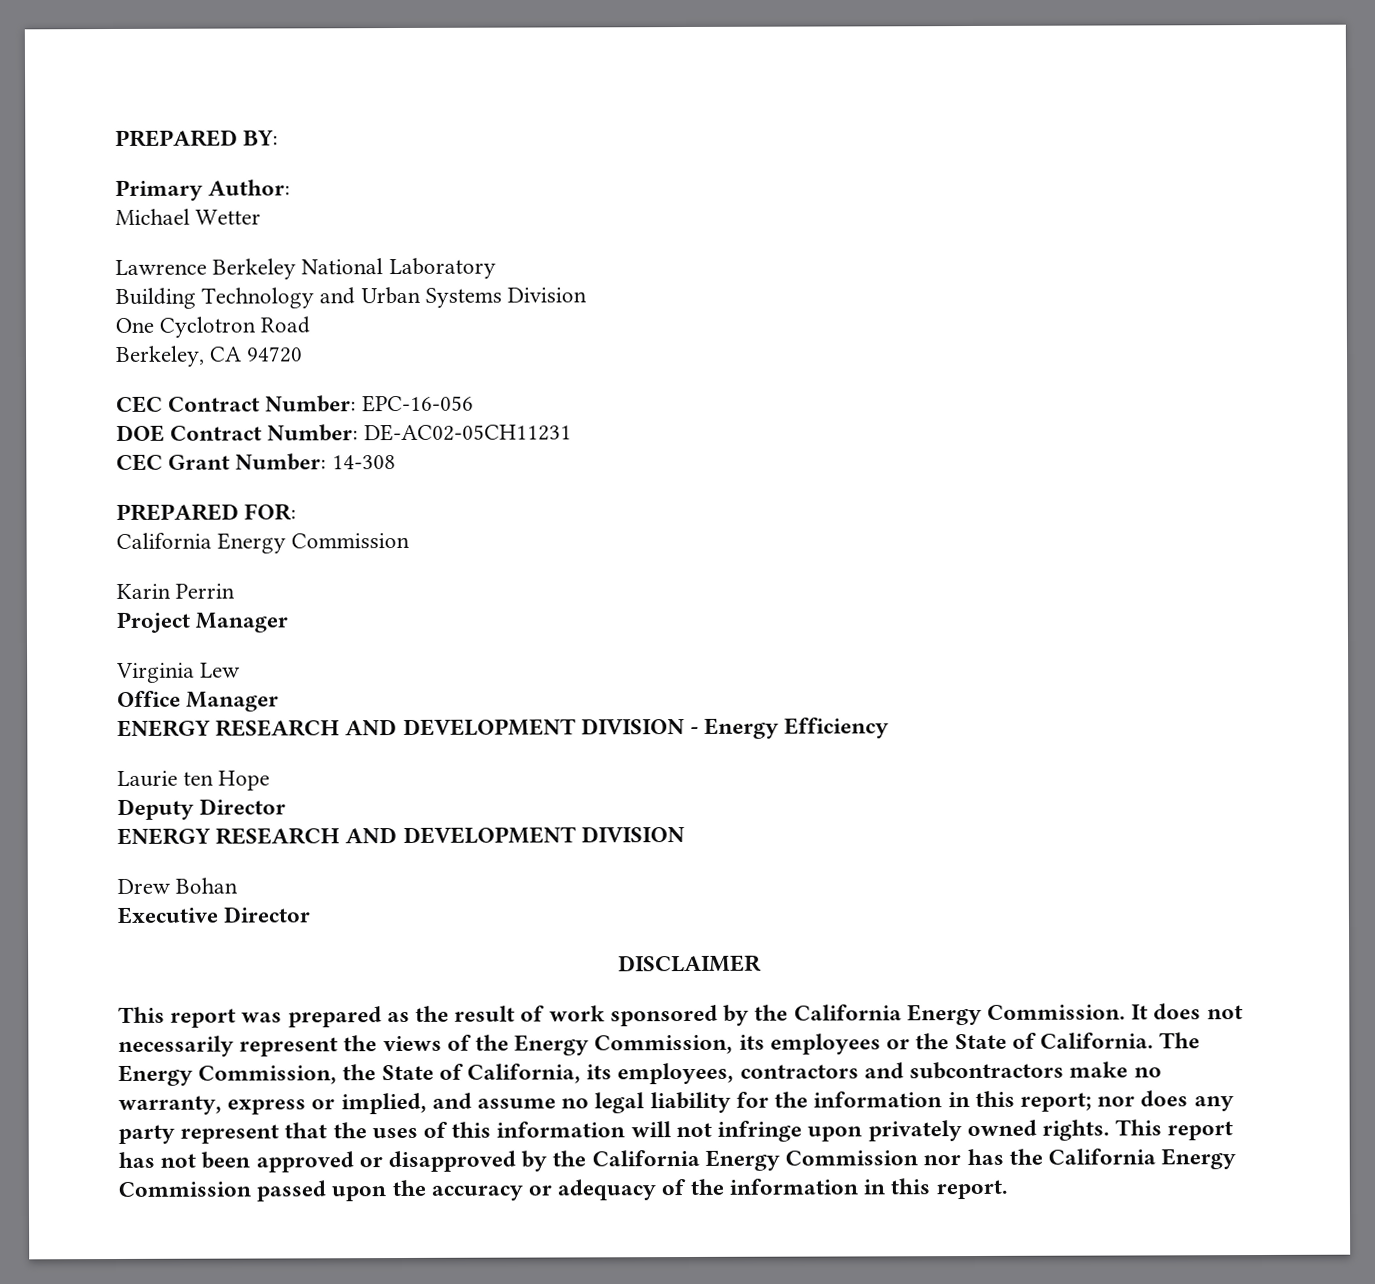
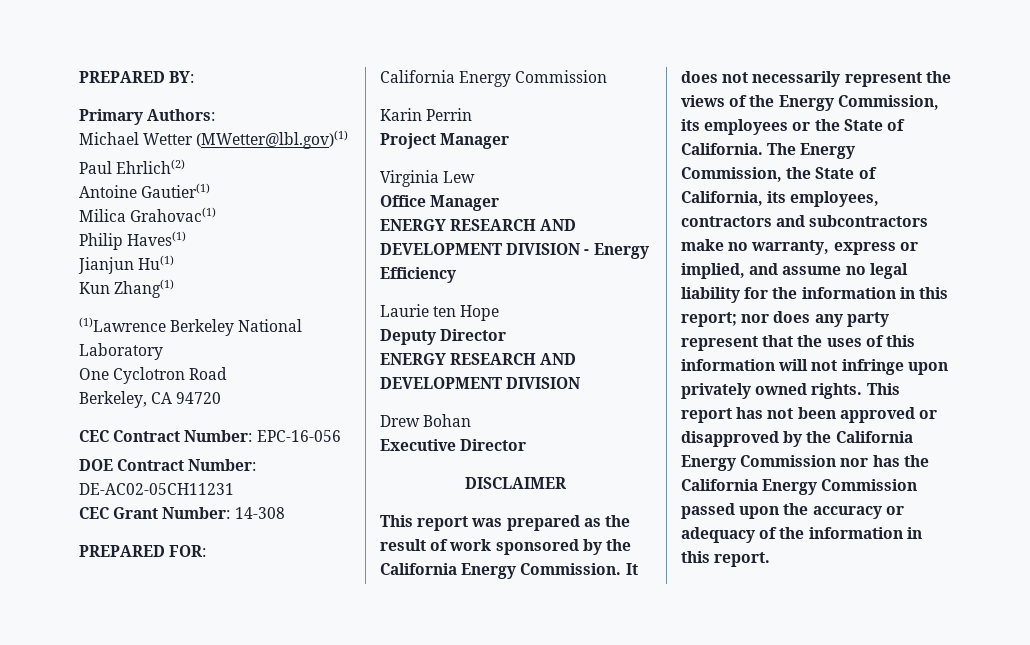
- Primary Author:
+ Primary Authors:
- Michael Wetter
- Lawrence Berkeley National Laboratory
- Building Technology and Urban Systems Division
+ Michael Wetter (MWetter@lbl.gov)(1)
+ Paul Ehrlich(2)
+ Antoine Gautier(1)
+ Milica Grahovac(1)
+ Philip Haves(1)
+ Jianjun Hu(1)
+ Kun Zhang(1)
+ (1)Lawrence Berkeley National Laboratory

